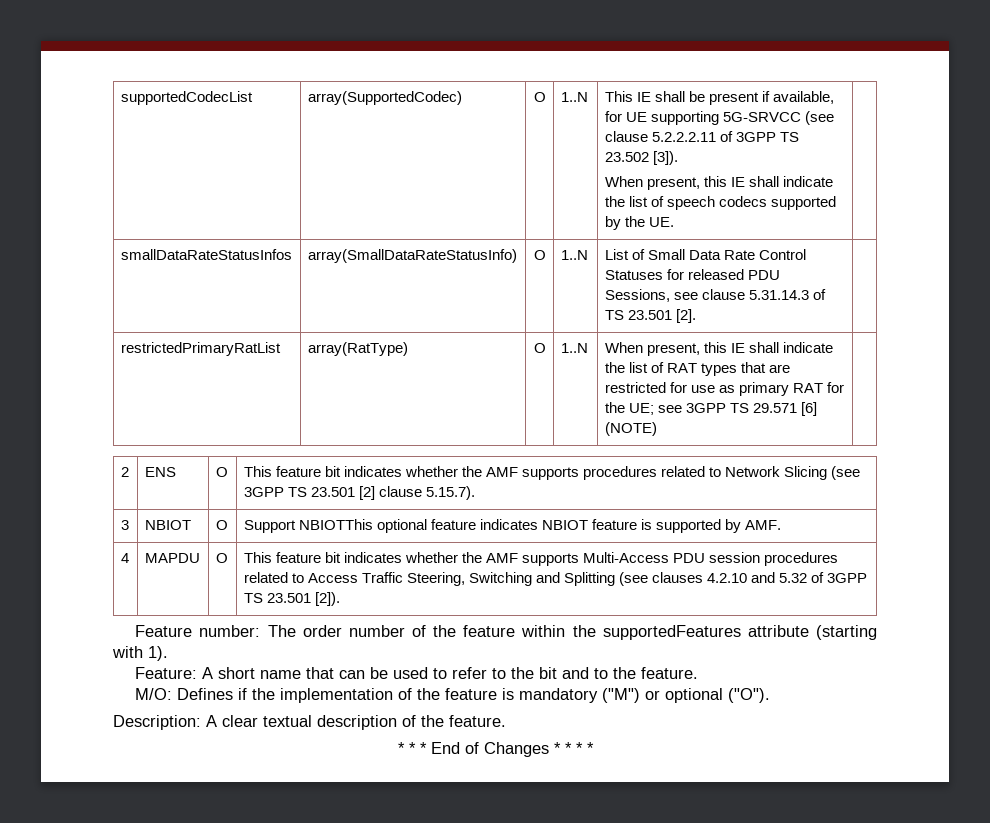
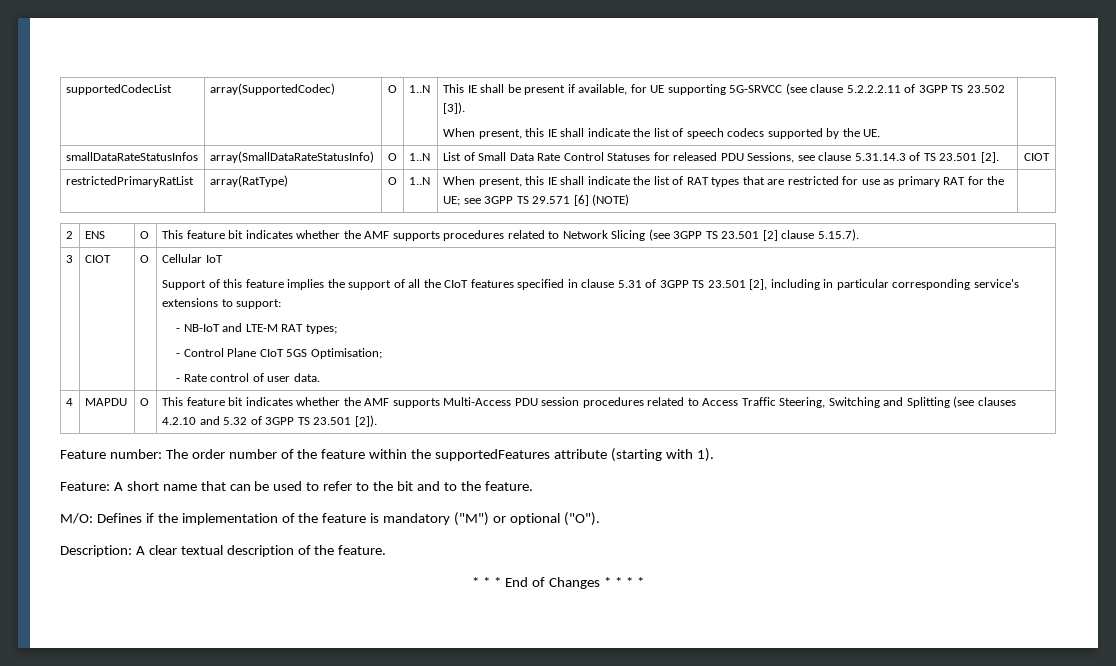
- smallDataRateStatusInfos | array(SmallDataRateStatusInfo) | O | 1..N | List of Small Data Rate Control Statuses for released PDU Sessions, see clause 5.31.14.3 of TS 23.501 [2]. |
+ smallDataRateStatusInfos | array(SmallDataRateStatusInfo) | O | 1..N | List of Small Data Rate Control Statuses for released PDU Sessions, see clause 5.31.14.3 of TS 23.501 [2]. | CIOT
- NBIOT | O | Support NBIOTThis optional feature indicates NBIOT feature is supported by AMF.
+ CIOT | O | Cellular IoT
+ Support of this feature implies the support of all the CIoT features specified in clause 5.31 of 3GPP TS 23.501 [2], including in particular corresponding service's extensions to support:
+ - NB-IoT and LTE-M RAT types;
+ - Control Plane CIoT 5GS Optimisation;
+ - Rate control of user data.

